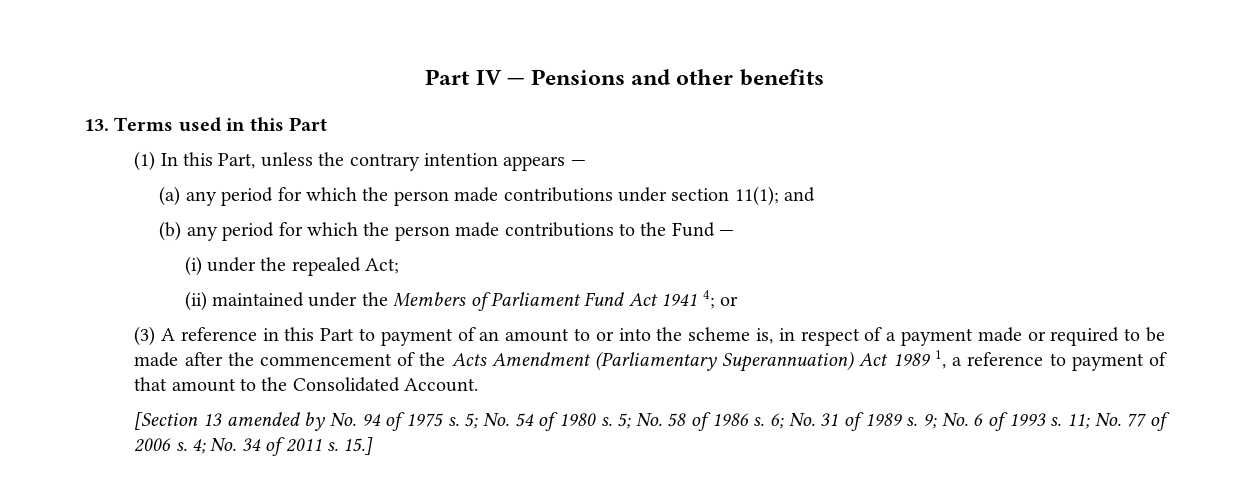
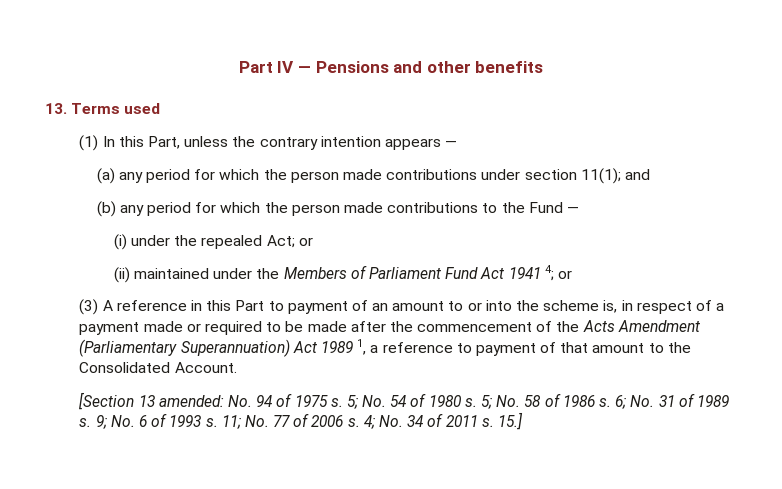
- 13. Terms used in this Part
+ 13. Terms used
- (i) under the repealed Act;
+ (i) under the repealed Act; or
- [Section 13 amended by No. 94 of 1975 s.
+ [Section 13 amended: No. 94 of 1975 s.

